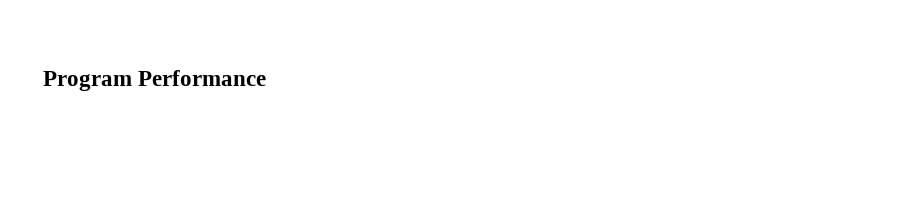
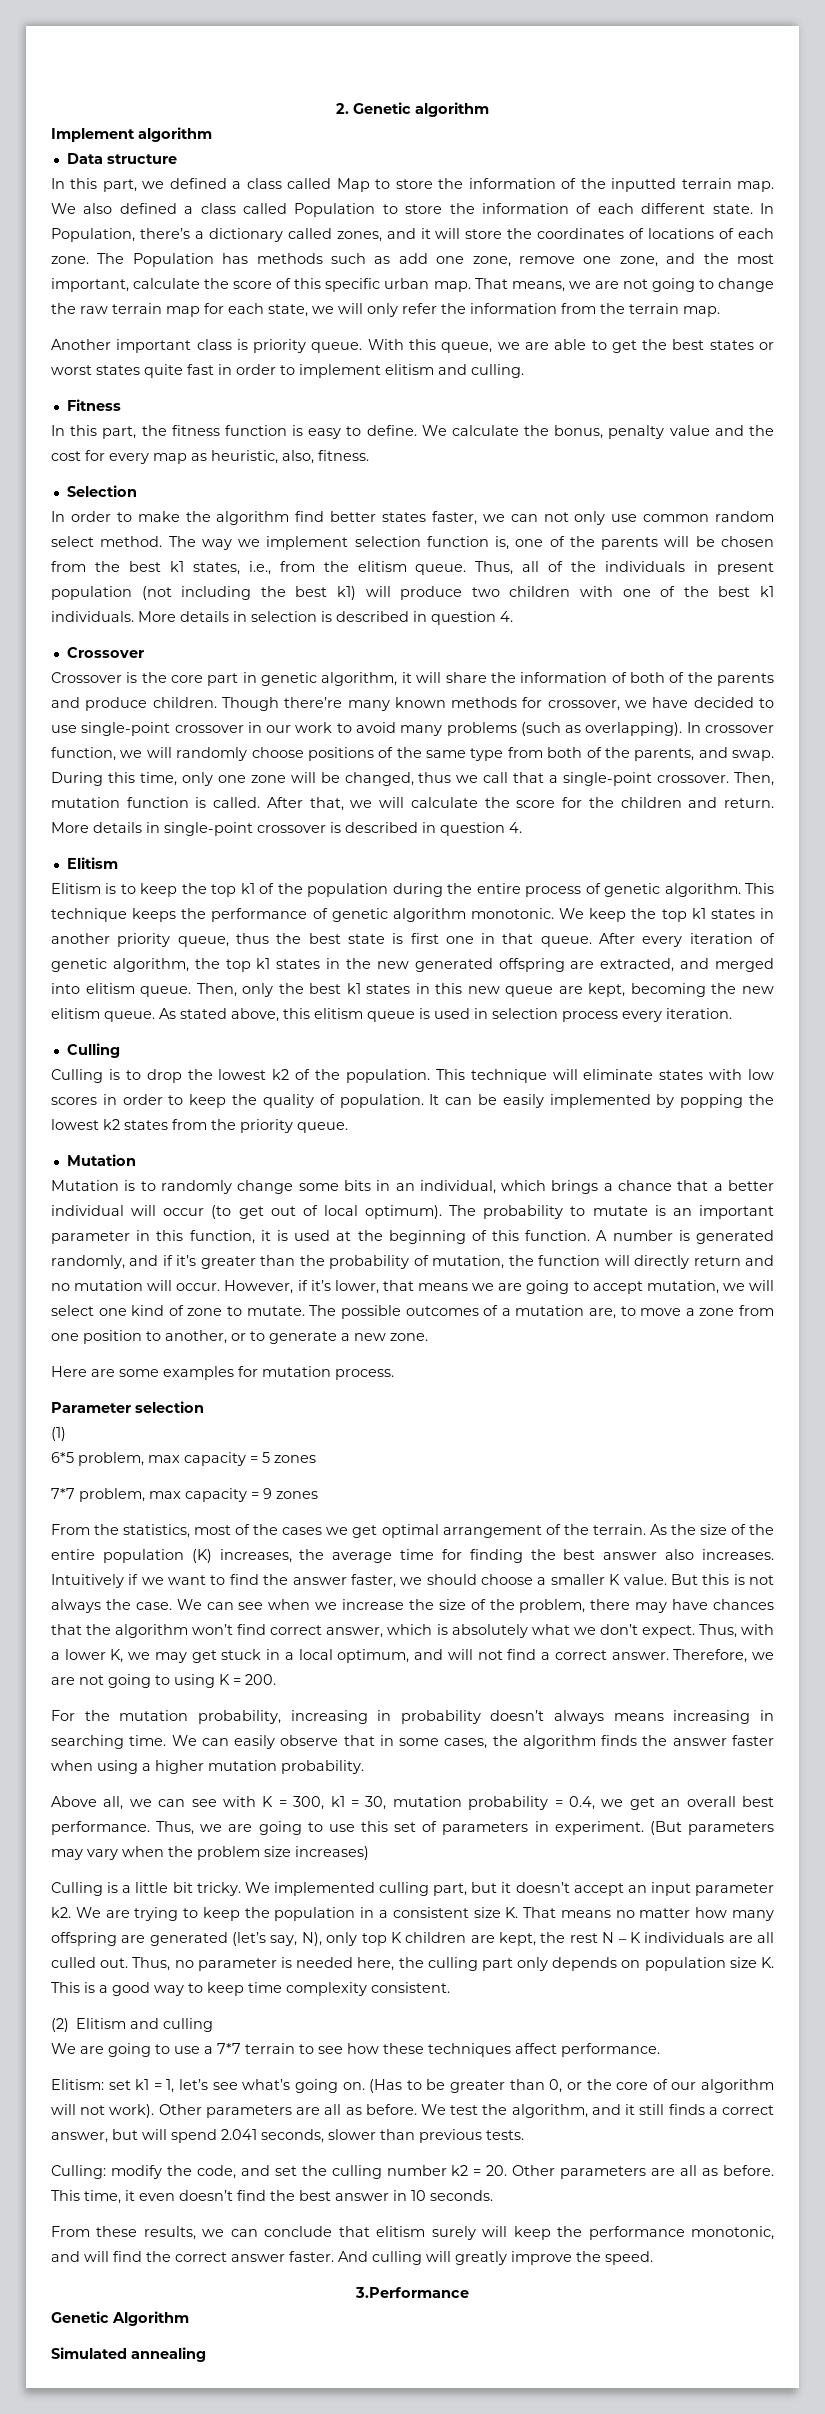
- Program Performance
+ 2. Genetic algorithm
+ Implement algorithm
+ Data structure
+ In this part, we defined a class called Map to store the information of the inputted terrain map. We also defined a class called Population to store the information of each different state. In Population, there’s a dictionary called zones, and it will store the coordinates of locations of each zone. The Population has methods such as add one zone, remove one zone, and the most important, calculate the score of this specific urban map. That means, we are not going to change the raw terrain map for each state, we will only refer the information from the terrain map.
+ Another important class is priority queue. With this queue, we are able to get the best states or worst states quite fast in order to implement elitism and culling.
+ Fitness
+ In this part, the fitness function is easy to define. We calculate the bonus, penalty value and the cost for every map as heuristic, also, fitness.
+ Selection
+ In order to make the algorithm find better states faster, we can not only use common random select method. The way we implement selection function is, one of the parents will be chosen from the best k1 states, i.e., from the elitism queue. Thus, all of the individuals in present population (not including the best k1) will produce two children with one of the best k1 individuals. More details in selection is described in question 4.
+ Crossover
+ Crossover is the core part in genetic algorithm, it will share the information of both of the parents and produce children. Though there’re many known methods for crossover, we have decided to use single-point crossover in our work to avoid many problems (such as overlapping). In crossover function, we will randomly choose positions of the same type from both of the parents, and swap. During this time, only one zone will be changed, thus we call that a single-point crossover. Then, mutation function is called. After that, we will calculate the score for the children and return. More details in single-point crossover is described in question 4.
+ Elitism
+ Elitism is to keep the top k1 of the population during the entire process of genetic algorithm. This technique keeps the performance of genetic algorithm monotonic. We keep the top k1 states in another priority queue, thus the best state is first one in that queue. After every iteration of genetic algorithm, the top k1 states in the new generated offspring are extracted, and merged into elitism queue. Then, only the best k1 states in this new queue are kept, becoming the new elitism queue. As stated above, this elitism queue is used in selection process every iteration.
+ Culling
+ Culling is to drop the lowest k2 of the population. This technique will eliminate states with low scores in order to keep the quality of population. It can be easily implemented by popping the lowest k2 states from the priority queue.
+ Mutation
+ Mutation is to randomly change some bits in an individual, which brings a chance that a better individual will occur (to get out of local optimum). The probability to mutate is an important parameter in this function, it is used at the beginning of this function. A number is generated randomly, and if it’s greater than the probability of mutation, the function will directly return and no mutation will occur. However, if it’s lower, that means we are going to accept mutation, we will select one kind of zone to mutate. The possible outcomes of a mutation are, to move a zone from one position to another, or to generate a new zone.
+ Here are some examples for mutation process.
+ Parameter selection
+ (1)
+ 6*5 problem, max capacity = 5 zones
+ 7*7 problem, max capacity = 9 zones
+ From the statistics, most of the cases we get optimal arrangement of the terrain. As the size of the entire population (K) increases, the average time for finding the best answer also increases. Intuitively if we want to find the answer faster, we should choose a smaller K value. But this is not always the case. We can see when we increase the size of the problem, there may have chances that the algorithm won’t find correct answer, which is absolutely what we don’t expect. Thus, with a lower K, we may get stuck in a local optimum, and will not find a correct answer. Therefore, we are not going to using K = 200.
+ For the mutation probability, increasing in probability doesn’t always means increasing in searching time. We can easily observe that in some cases, the algorithm finds the answer faster when using a higher mutation probability.
+ Above all, we can see with K = 300, k1 = 30, mutation probability = 0.4, we get an overall best performance. Thus, we are going to use this set of parameters in experiment. (But parameters may vary when the problem size increases)
+ Culling is a little bit tricky. We implemented culling part, but it doesn’t accept an input parameter k2. We are trying to keep the population in a consistent size K. That means no matter how many offspring are generated (let’s say, N), only top K children are kept, the rest N – K individuals are all culled out. Thus, no parameter is needed here, the culling part only depends on population size K. This is a good way to keep time complexity consistent.
+ (2) Elitism and culling
+ We are going to use a 7*7 terrain to see how these techniques affect performance.
+ Elitism: set k1 = 1, let’s see what’s going on. (Has to be greater than 0, or the core of our algorithm will not work). Other parameters are all as before. We test the algorithm, and it still finds a correct answer, but will spend 2.041 seconds, slower than previous tests.
+ Culling: modify the code, and set the culling number k2 = 20. Other parameters are all as before. This time, it even doesn’t find the best answer in 10 seconds.
+ From these results, we can conclude that elitism surely will keep the performance monotonic, and will find the correct answer faster. And culling will greatly improve the speed.
+ 3.Performance
+ Genetic Algorithm
+ Simulated annealing

